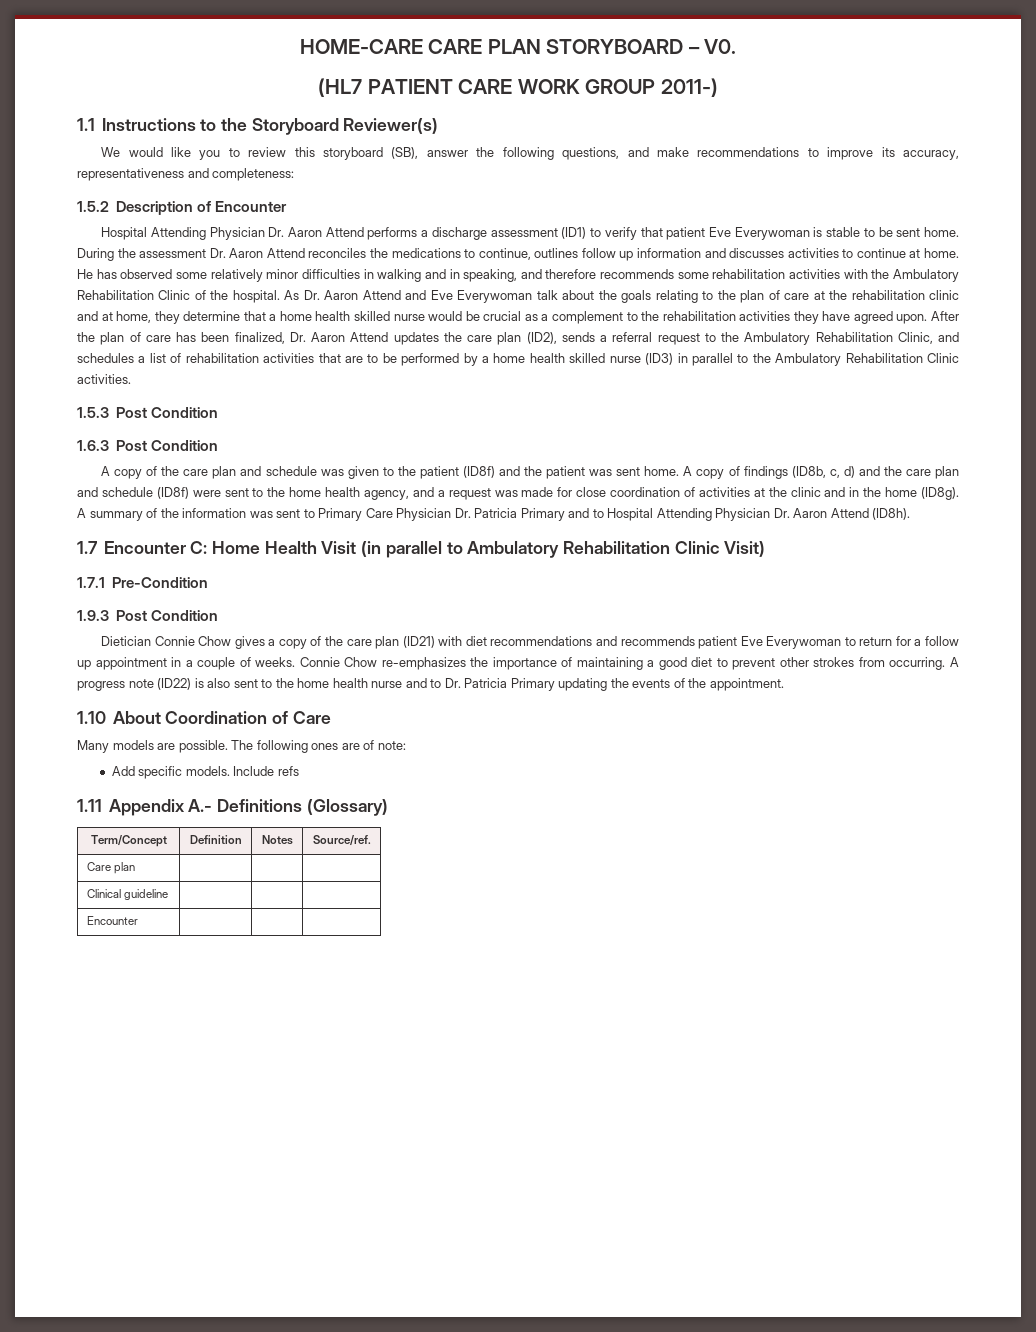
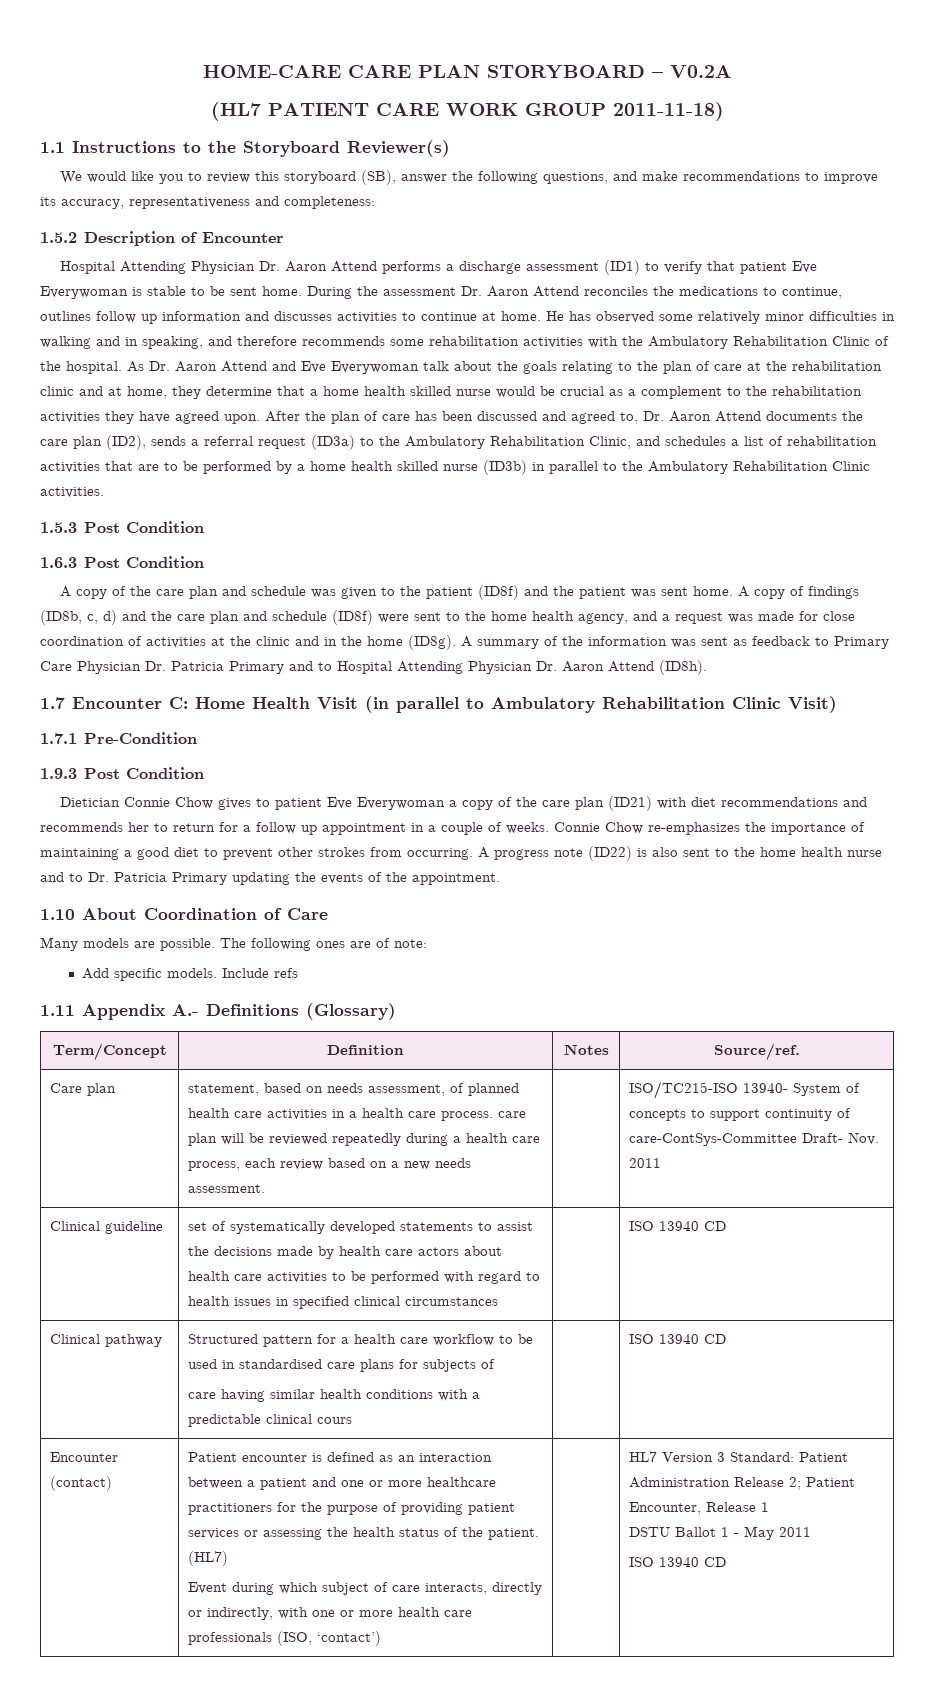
- HOME-CARE CARE PLAN STORYBOARD – V0.
+ HOME-CARE CARE PLAN STORYBOARD – V0.2A
- (HL7 PATIENT CARE WORK GROUP 2011-)
+ (HL7 PATIENT CARE WORK GROUP 2011-11-18)
- After the plan of care has been finalized, Dr. Aaron Attend updates the care plan (ID2), sends a referral request to the Ambulatory Rehabilitation Clinic, and schedules a list of rehabilitation activities that are to be performed by a home health skilled nurse (ID3) in parallel to the Ambulatory Rehabilitation Clinic activities.
+ After the plan of care has been discussed and agreed to, Dr. Aaron Attend documents the care plan (ID2), sends a referral request (ID3a) to the Ambulatory Rehabilitation Clinic, and schedules a list of rehabilitation activities that are to be performed by a home health skilled nurse (ID3b) in parallel to the Ambulatory Rehabilitation Clinic activities.
- A summary of the information was sent to Primary Care Physician Dr. Patricia Primary and to Hospital Attending Physician Dr. Aaron Attend (ID8h).
+ A summary of the information was sent as feedback to Primary Care Physician Dr. Patricia Primary and to Hospital Attending Physician Dr. Aaron Attend (ID8h).
- Dietician Connie Chow gives a copy of the care plan (ID21) with diet recommendations and recommends patient Eve Everywoman to return for a follow up appointment in a couple of weeks.
+ Dietician Connie Chow gives to patient Eve Everywoman a copy of the care plan (ID21) with diet recommendations and recommends her to return for a follow up appointment in a couple of weeks.
- Clinical guideline | | |
- Encounter | | |
+ statement, based on needs assessment, of planned health care activities in a health care process. care plan will be reviewed repeatedly during a health care process, each review based on a new needs assessment. | | ISO/TC215-ISO 13940- System of concepts to support continuity of care-ContSys-Committee Draft- Nov. 2011
+ Clinical guideline | set of systematically developed statements to assist the decisions made by health care actors about health care activities to be performed with regard to health issues in specified clinical circumstances | | ISO 13940 CD
+ Clinical pathway | Structured pattern for a health care workflow to be used in standardised care plans for subjects of
+ care having similar health conditions with a predictable clinical cours | | ISO 13940 CD
+ Encounter (contact) | Patient encounter is defined as an interaction between a patient and one or more healthcare practitioners for the purpose of providing patient services or assessing the health status of the patient. (HL7)
+ Event during which subject of care interacts, directly or indirectly, with one or more health care professionals (ISO, ‘contact’) | | HL7 Version 3 Standard: Patient Administration Release 2; Patient Encounter, Release 1
+ DSTU Ballot 1 - May 2011
+ ISO 13940 CD

